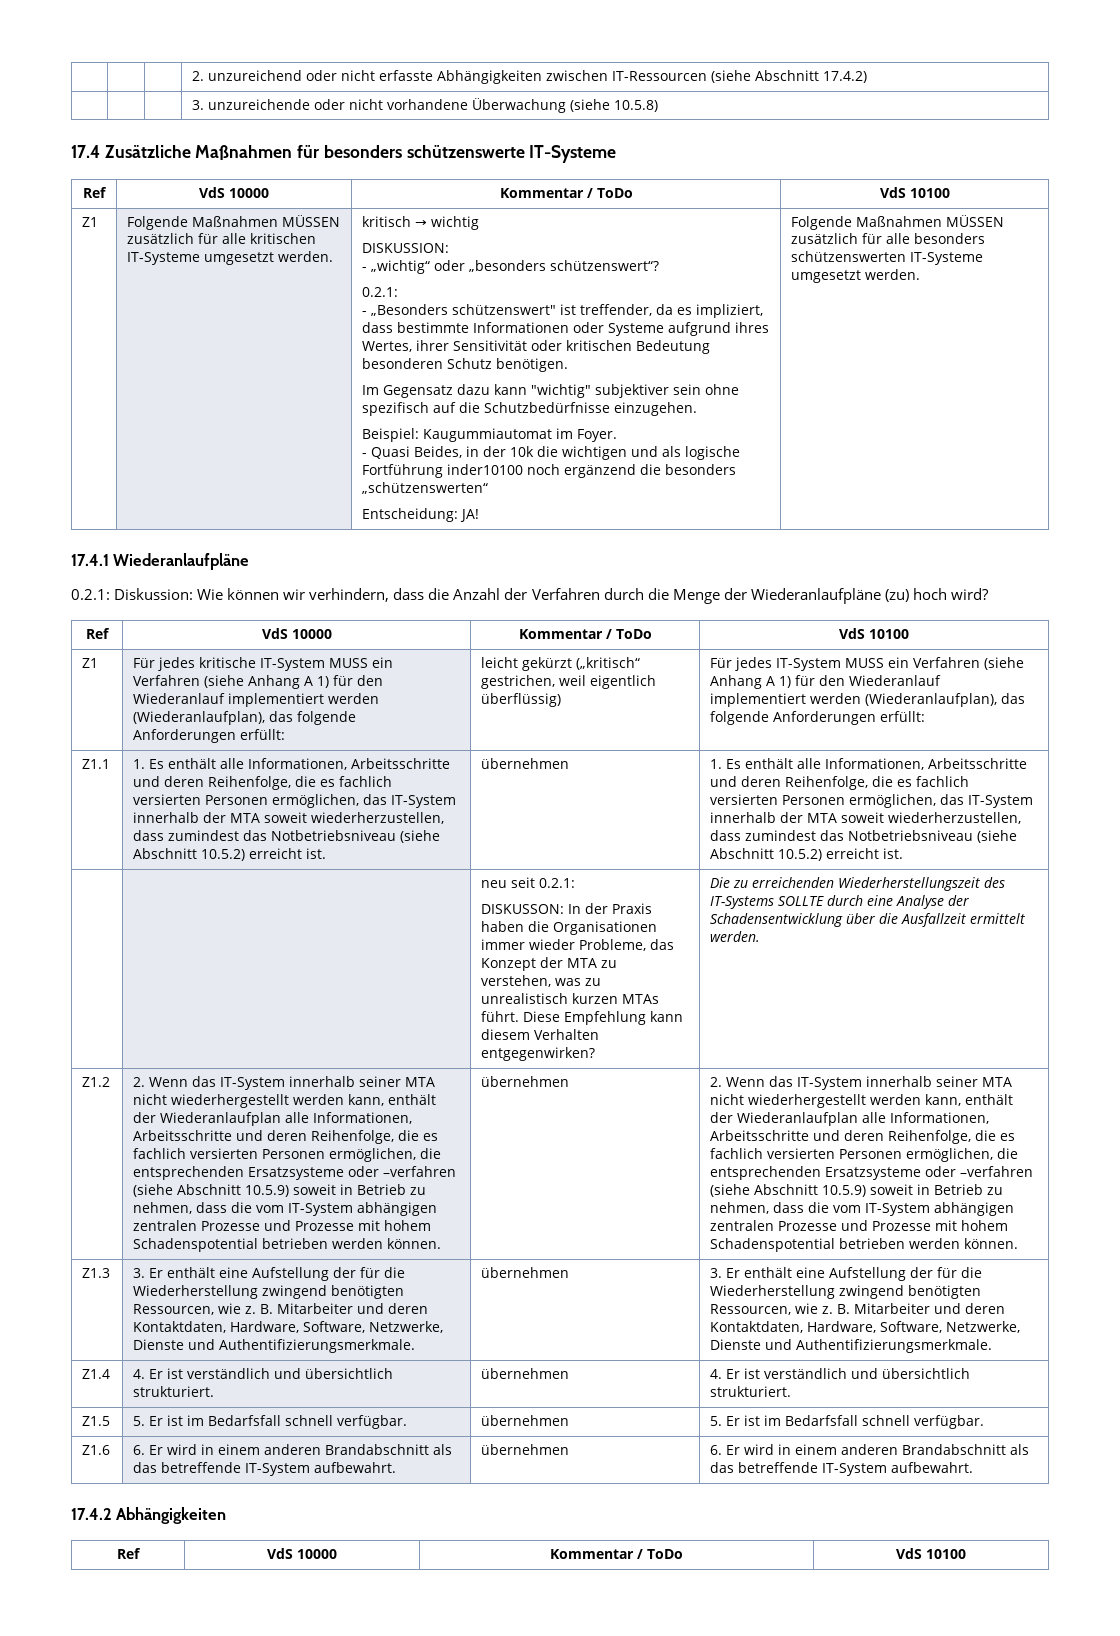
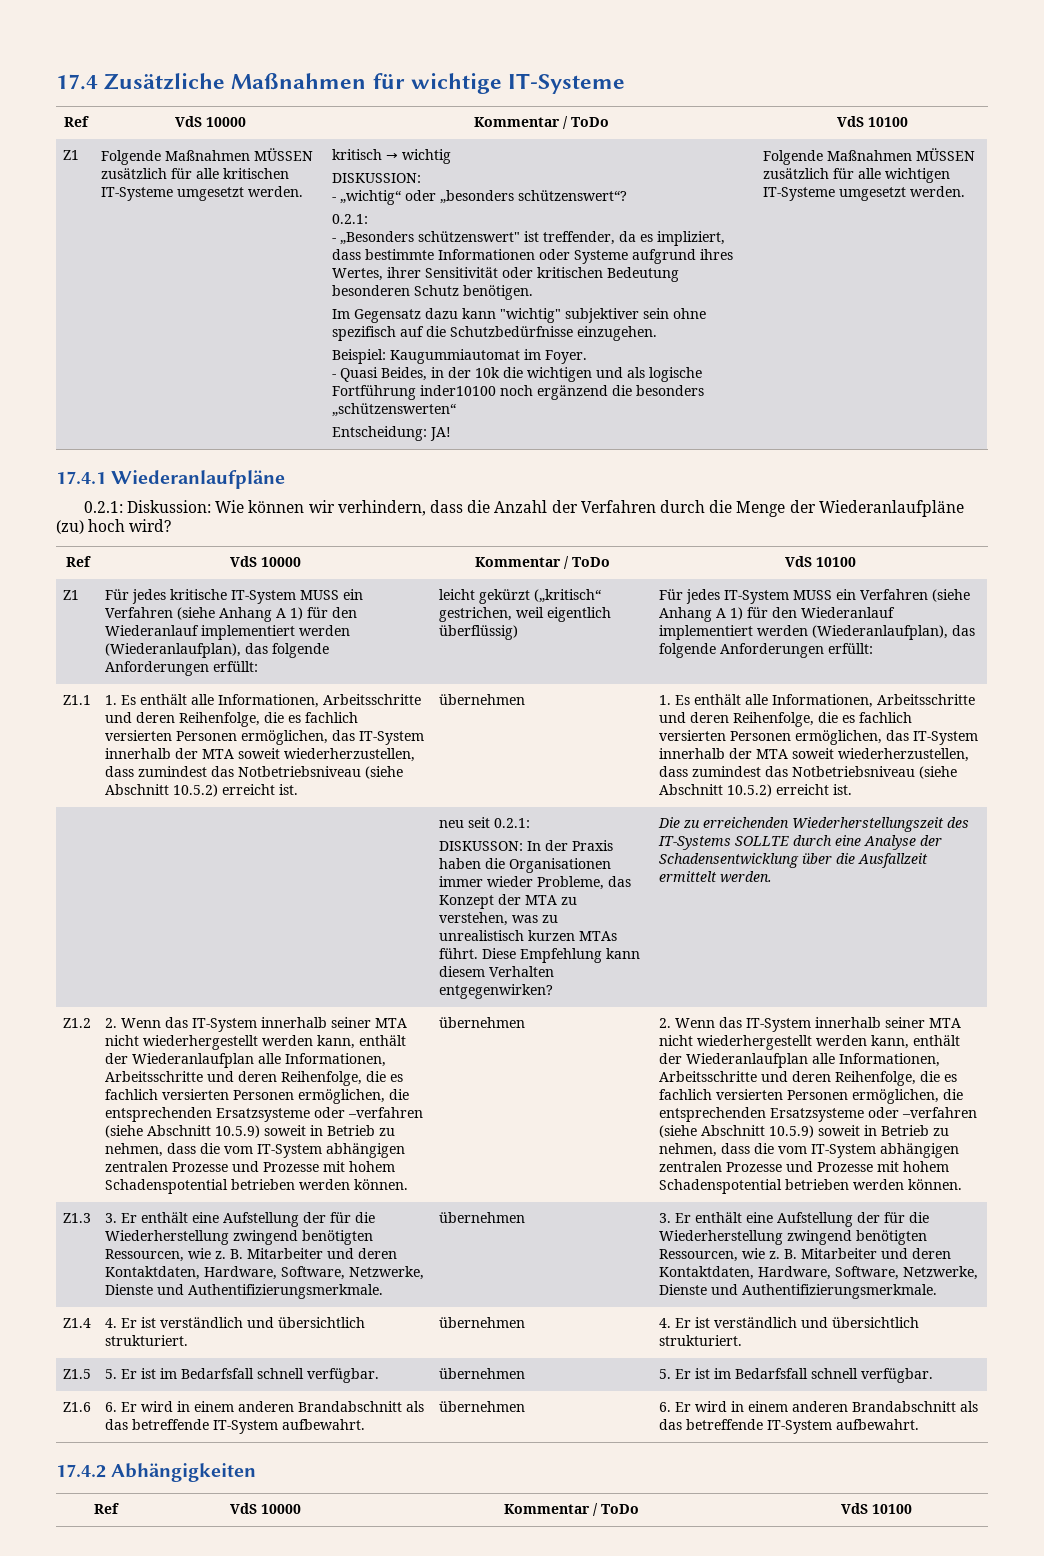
- | | | 2. unzureichend oder nicht erfasste Abhängigkeiten zwischen IT-Ressourcen (siehe Abschnitt 17.4.2)
- | | | 3. unzureichende oder nicht vorhandene Überwachung (siehe 10.5.8)
- 17.4 Zusätzliche Maßnahmen für besonders schützenswerte IT-Systeme
+ 17.4 Zusätzliche Maßnahmen für wichtige IT-Systeme
- Folgende Maßnahmen MÜSSEN zusätzlich für alle besonders schützenswerten IT-Systeme umgesetzt werden.
+ Folgende Maßnahmen MÜSSEN zusätzlich für alle wichtigen IT-Systeme umgesetzt werden.

